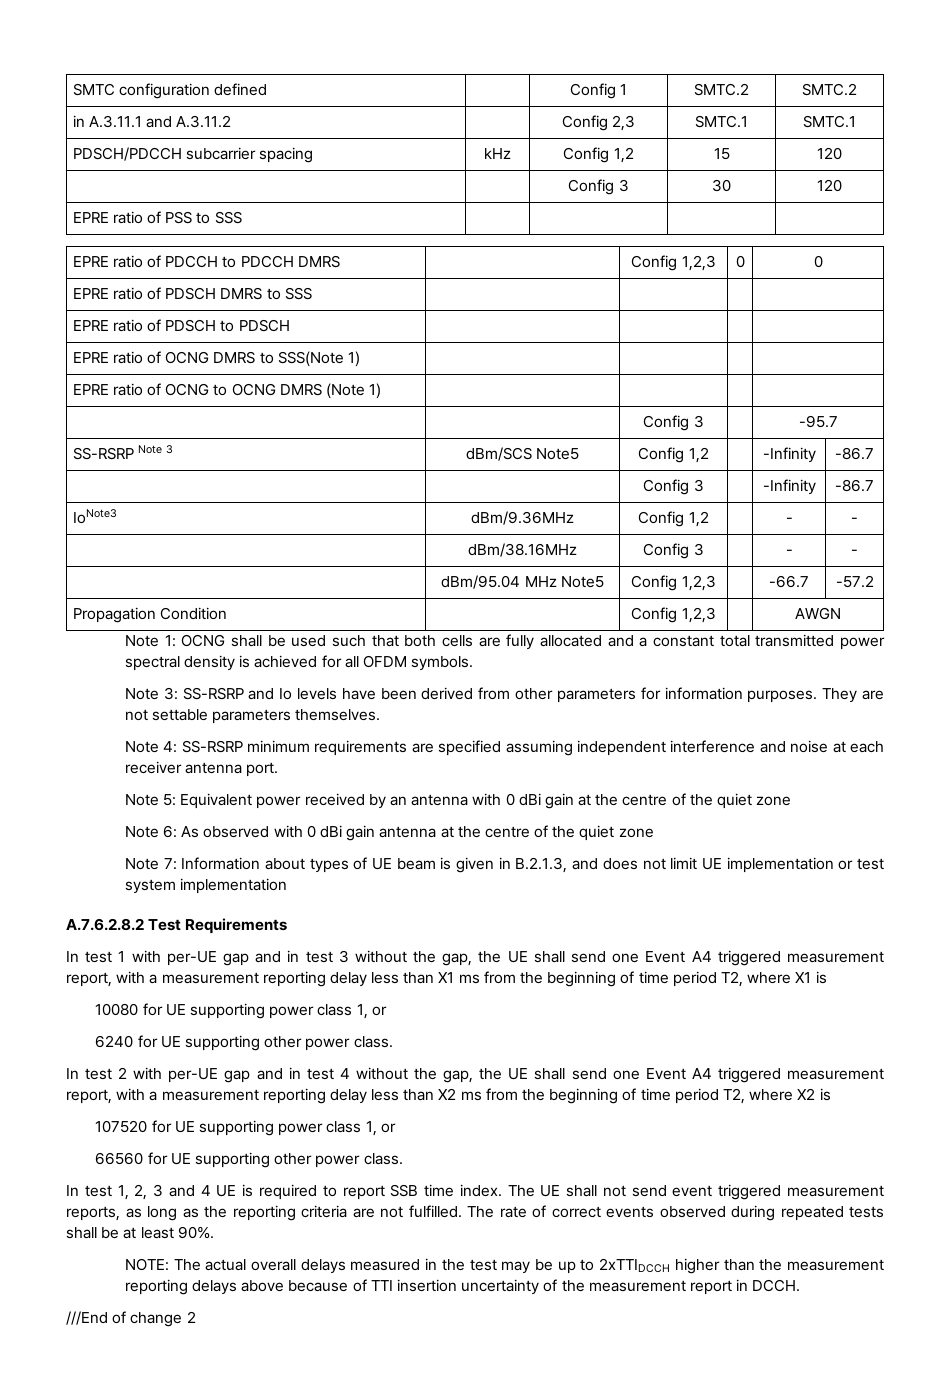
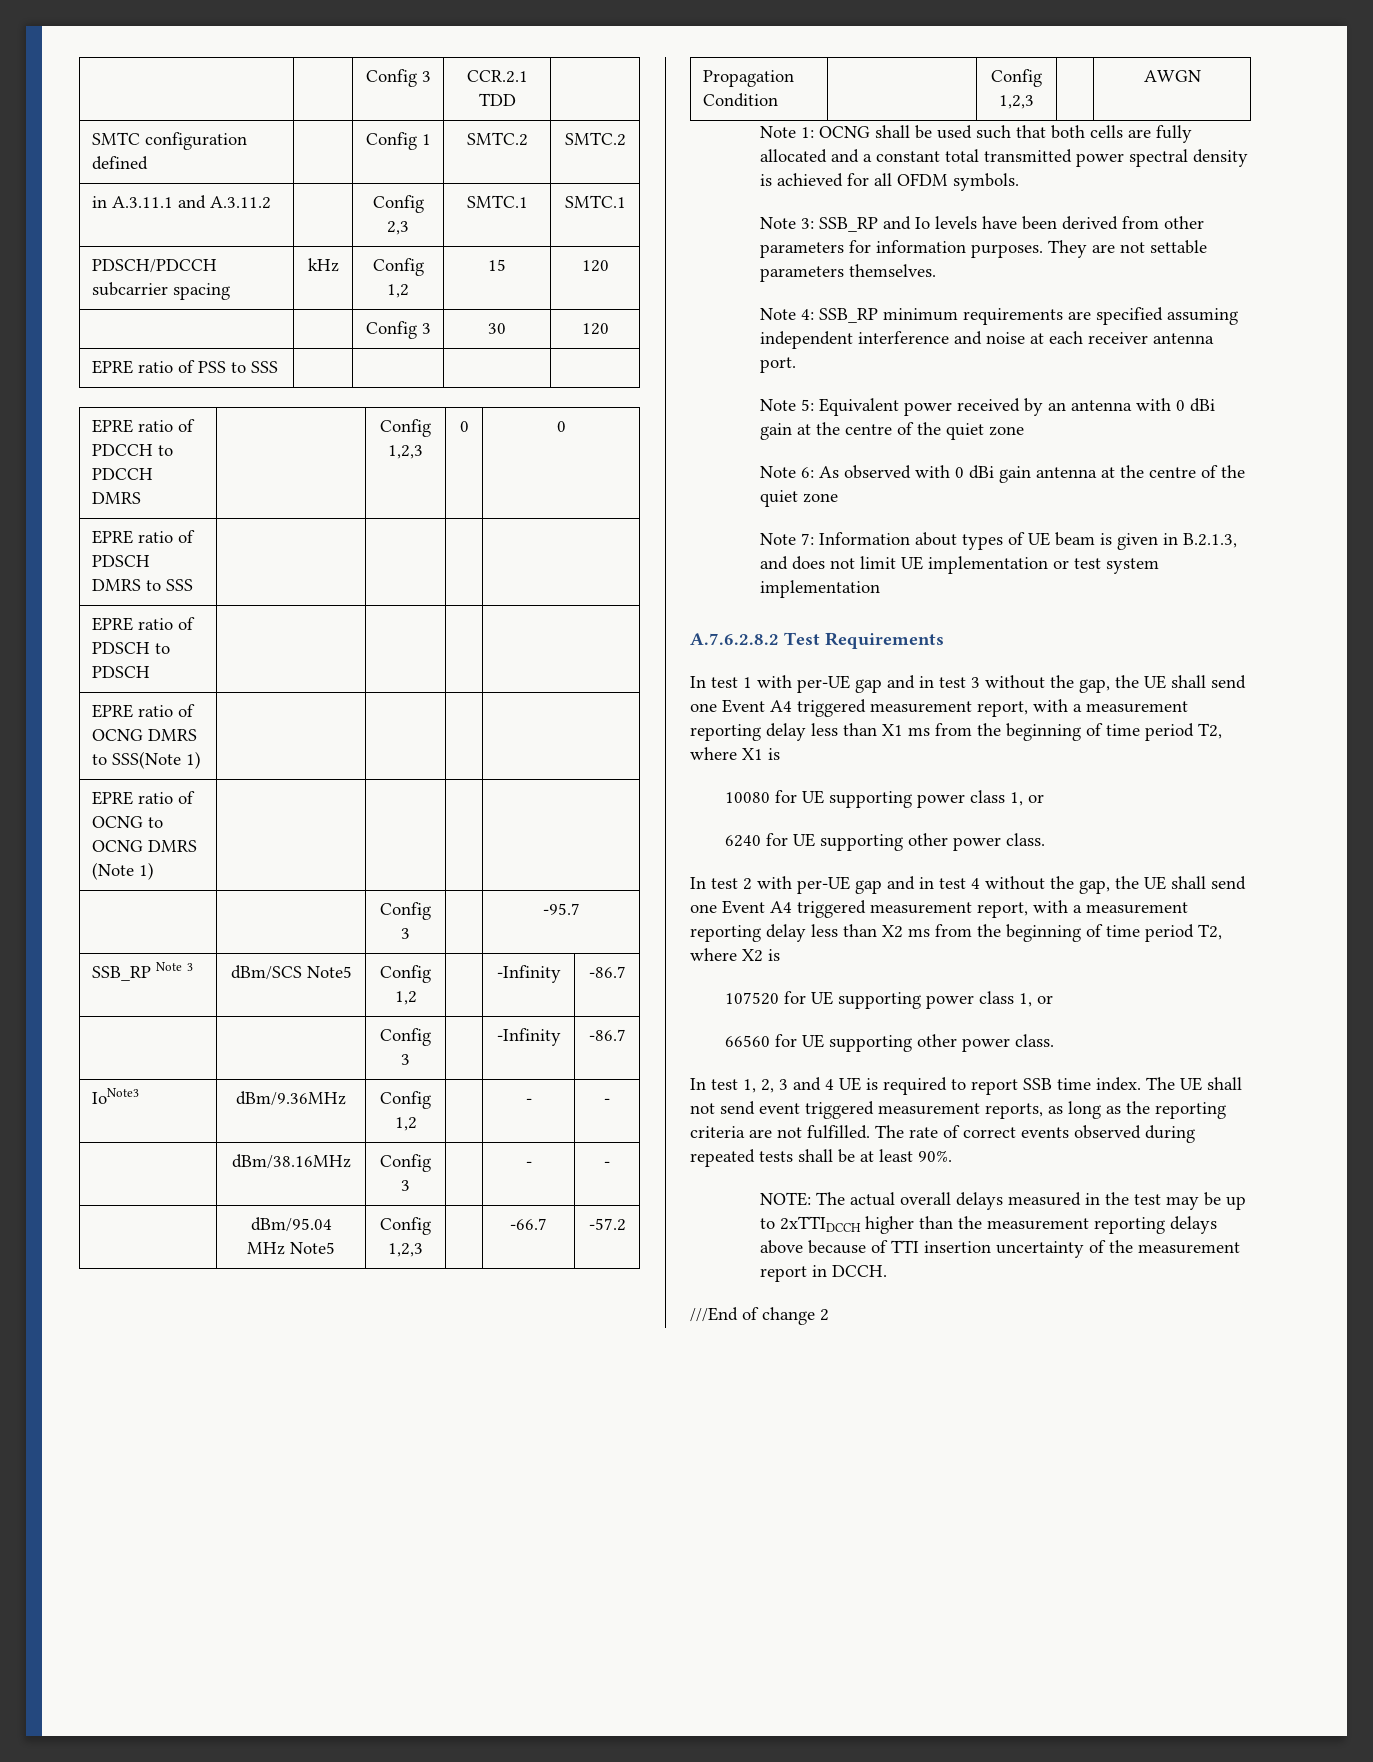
+ | | Config 3 | CCR.2.1 TDD |
- SS-RSRP Note 3 | dBm/SCS Note5 | Config 1,2 | | -Infinity | -86.7
+ SSB_RP Note 3 | dBm/SCS Note5 | Config 1,2 | | -Infinity | -86.7
- Note 3: SS-RSRP and Io levels have been derived from other parameters for information purposes.
+ Note 3: SSB_RP and Io levels have been derived from other parameters for information purposes.
- Note 4: SS-RSRP minimum requirements are specified assuming independent interference and noise at each receiver antenna port.
+ Note 4: SSB_RP minimum requirements are specified assuming independent interference and noise at each receiver antenna port.

